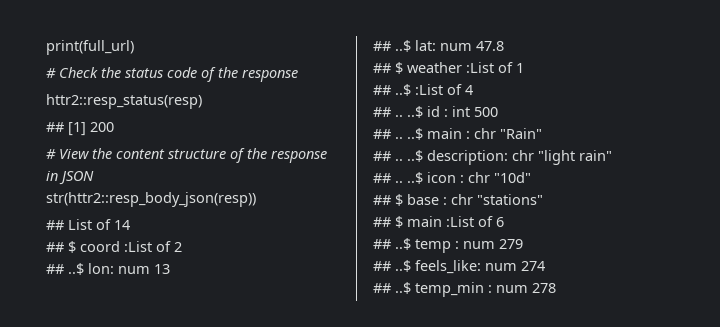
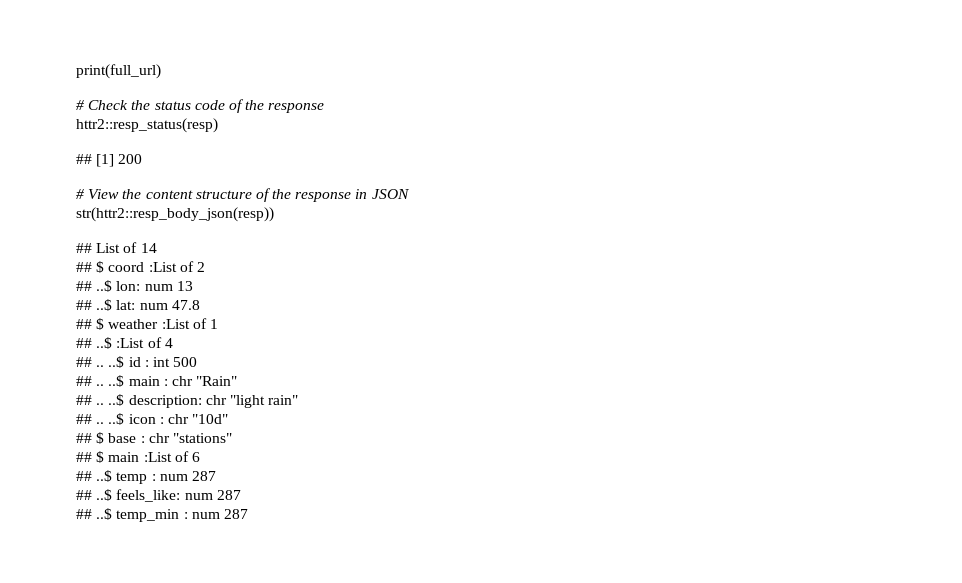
- ## ..$ temp : num 279
+ ## ..$ temp : num 287
- ## ..$ feels_like: num 274
+ ## ..$ feels_like: num 287
- ## ..$ temp_min : num 278
+ ## ..$ temp_min : num 287

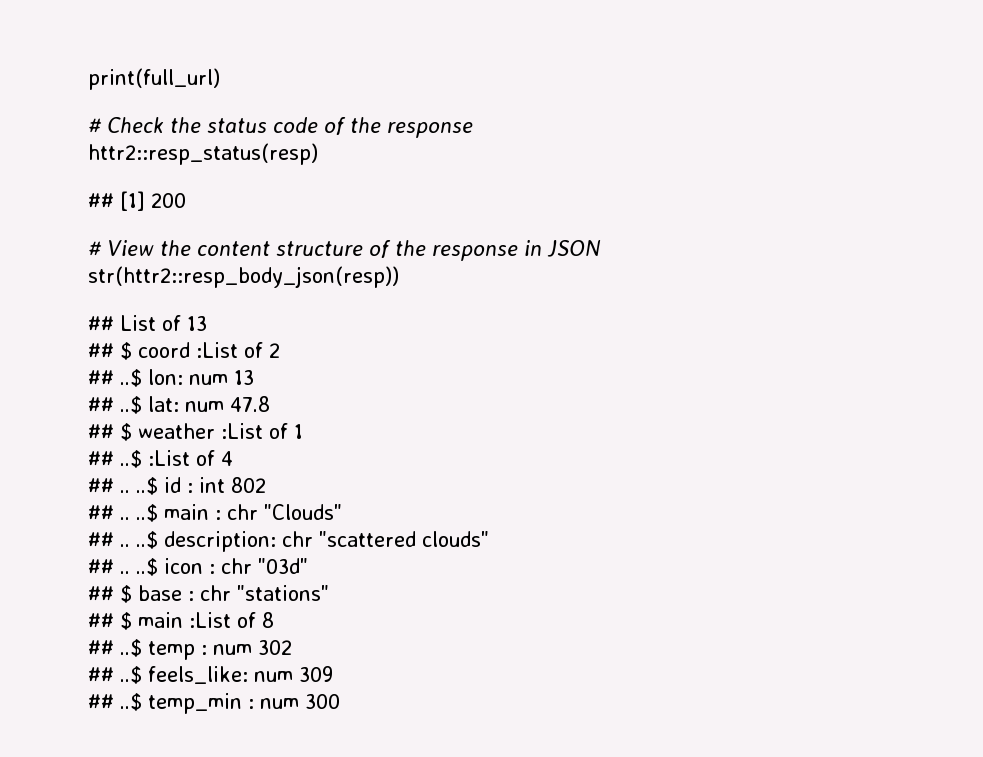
- ## List of 14
+ ## List of 13
- ## .. ..$ id : int 500
+ ## .. ..$ id : int 802
- ## .. ..$ main : chr "Rain"
+ ## .. ..$ main : chr "Clouds"
- ## .. ..$ description: chr "light rain"
+ ## .. ..$ description: chr "scattered clouds"
- ## .. ..$ icon : chr "10d"
+ ## .. ..$ icon : chr "03d"
- ## $ main :List of 6
+ ## $ main :List of 8
- ## ..$ temp : num 287
+ ## ..$ temp : num 302
- ## ..$ feels_like: num 287
+ ## ..$ feels_like: num 309
- ## ..$ temp_min : num 287
+ ## ..$ temp_min : num 300

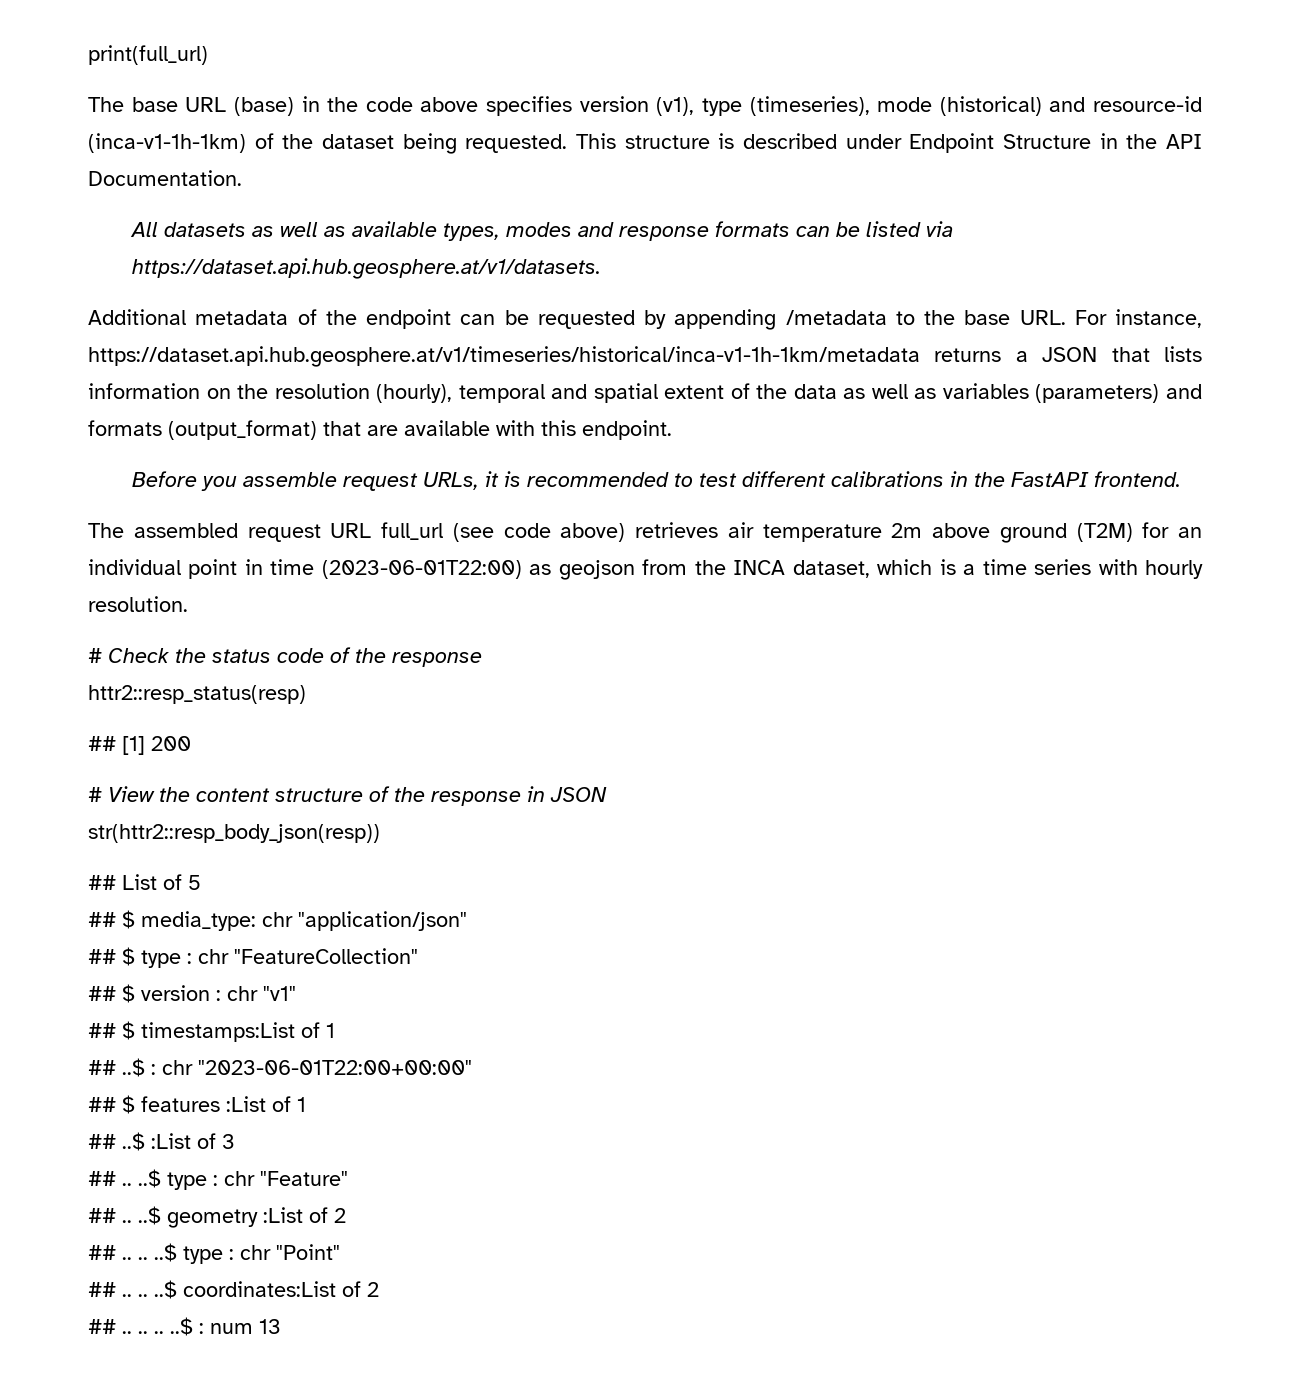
+ The base URL (base) in the code above specifies version (v1), type (timeseries), mode (historical) and resource-id (inca-v1-1h-1km) of the dataset being requested. This structure is described under Endpoint Structure in the API Documentation.
+ All datasets as well as available types, modes and response formats can be listed via https://dataset.api.hub.geosphere.at/v1/datasets.
+ Additional metadata of the endpoint can be requested by appending /metadata to the base URL. For instance, https://dataset.api.hub.geosphere.at/v1/timeseries/historical/inca-v1-1h-1km/metadata returns a JSON that lists information on the resolution (hourly), temporal and spatial extent of the data as well as variables (parameters) and formats (output_format) that are available with this endpoint.
+ Before you assemble request URLs, it is recommended to test different calibrations in the FastAPI frontend.
+ The assembled request URL full_url (see code above) retrieves air temperature 2m above ground (T2M) for an individual point in time (2023-06-01T22:00) as geojson from the INCA dataset, which is a time series with hourly resolution.
- ## List of 13
- ## $ coord :List of 2
- ## ..$ lon: num 13
- ## ..$ lat: num 47.8
- ## $ weather :List of 1
+ ## List of 5
+ ## $ media_type: chr "application/json"
+ ## $ type : chr "FeatureCollection"
+ ## $ version : chr "v1"
+ ## $ timestamps:List of 1
+ ## ..$ : chr "2023-06-01T22:00+00:00"
+ ## $ features :List of 1
- ## ..$ :List of 4
- ## .. ..$ id : int 802
- ## .. ..$ main : chr "Clouds"
- ## .. ..$ description: chr "scattered clouds"
- ## .. ..$ icon : chr "03d"
- ## $ base : chr "stations"
- ## $ main :List of 8
- ## ..$ temp : num 302
- ## ..$ feels_like: num 309
- ## ..$ temp_min : num 300
+ ## ..$ :List of 3
+ ## .. ..$ type : chr "Feature"
+ ## .. ..$ geometry :List of 2
+ ## .. .. ..$ type : chr "Point"
+ ## .. .. ..$ coordinates:List of 2
+ ## .. .. .. ..$ : num 13

